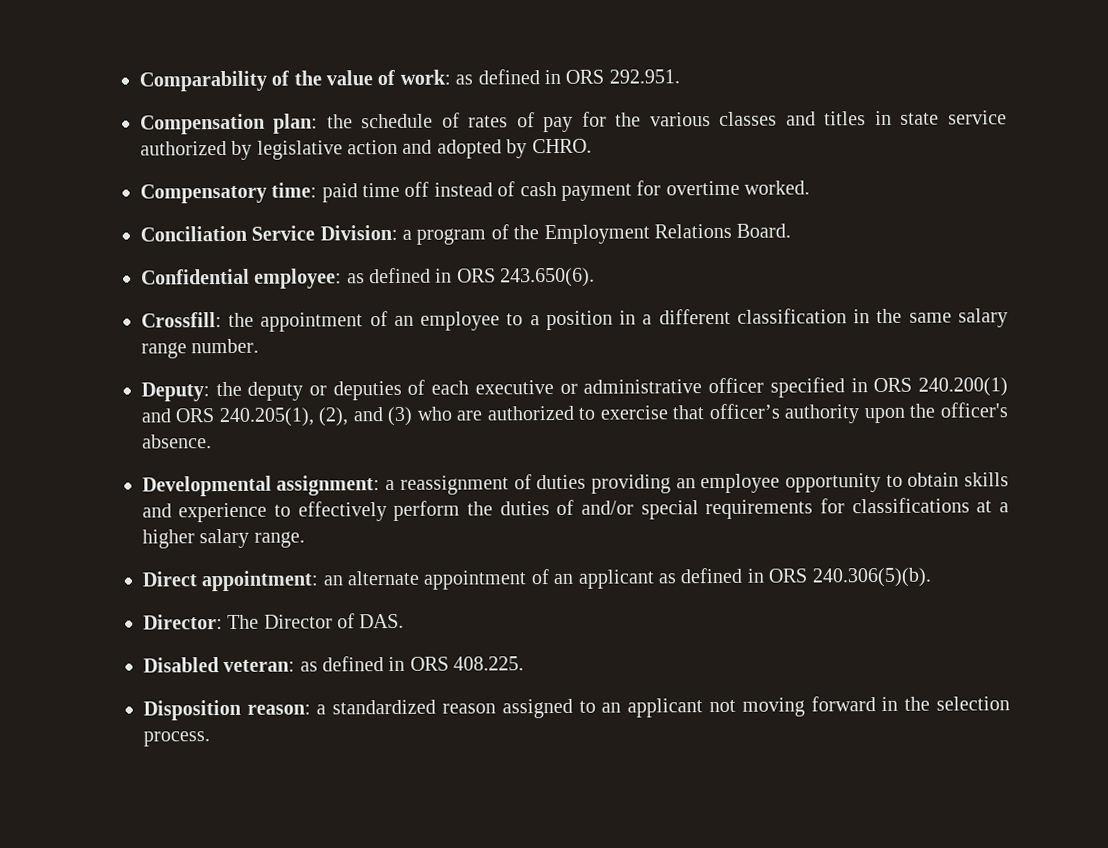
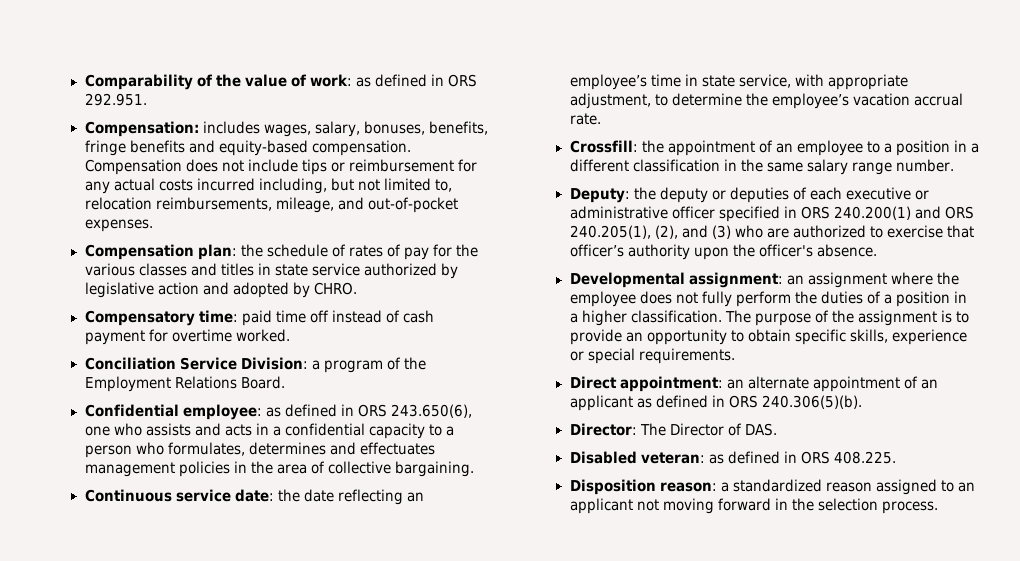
+ Compensation: includes wages, salary, bonuses, benefits, fringe benefits and equity-based compensation. Compensation does not include tips or reimbursement for any actual costs incurred including, but not limited to, relocation reimbursements, mileage, and out-of-pocket expenses.
- Confidential employee: as defined in ORS 243.650(6).
+ Confidential employee: as defined in ORS 243.650(6), one who assists and acts in a confidential capacity to a person who formulates, determines and effectuates management policies in the area of collective bargaining.
+ Continuous service date: the date reflecting an employee’s time in state service, with appropriate adjustment, to determine the employee’s vacation accrual rate.
- Developmental assignment: a reassignment of duties providing an employee opportunity to obtain skills and experience to effectively perform the duties of and/or special requirements for classifications at a higher salary range.
+ Developmental assignment: an assignment where the employee does not fully perform the duties of a position in a higher classification. The purpose of the assignment is to provide an opportunity to obtain specific skills, experience or special requirements.

